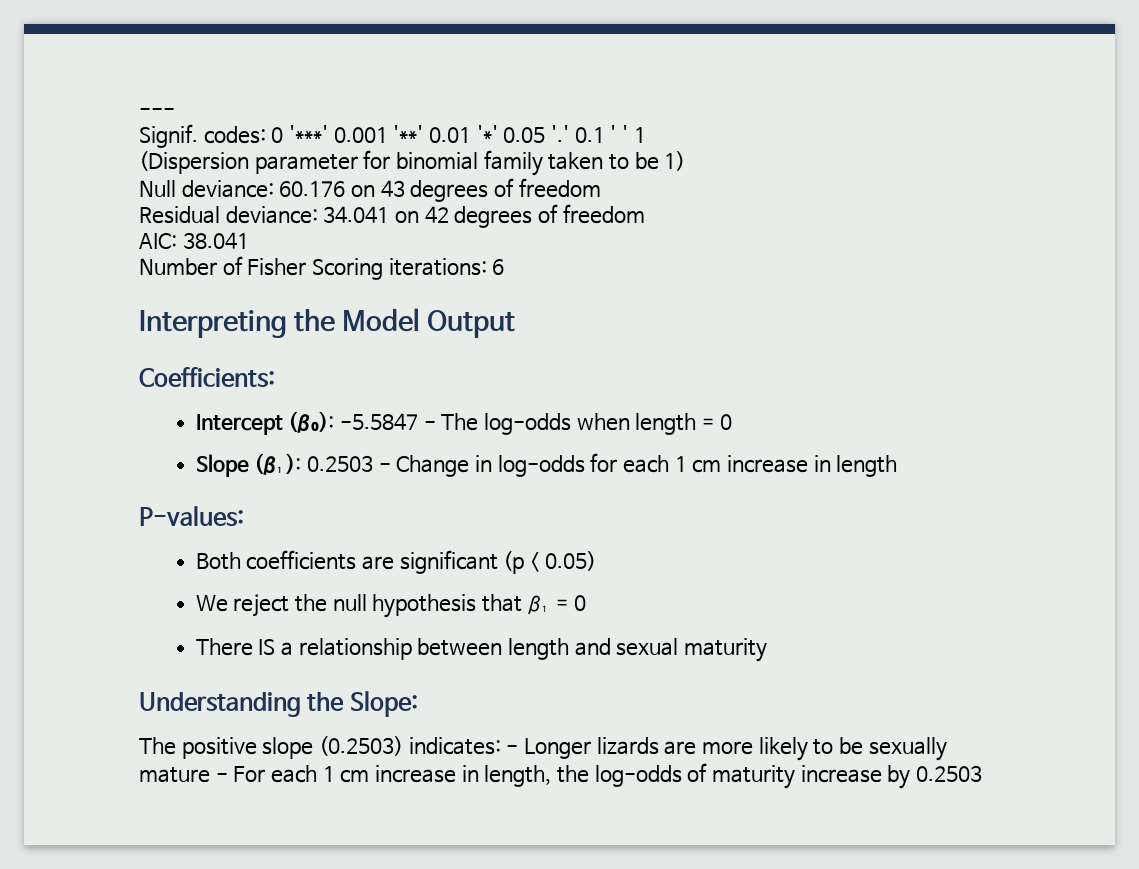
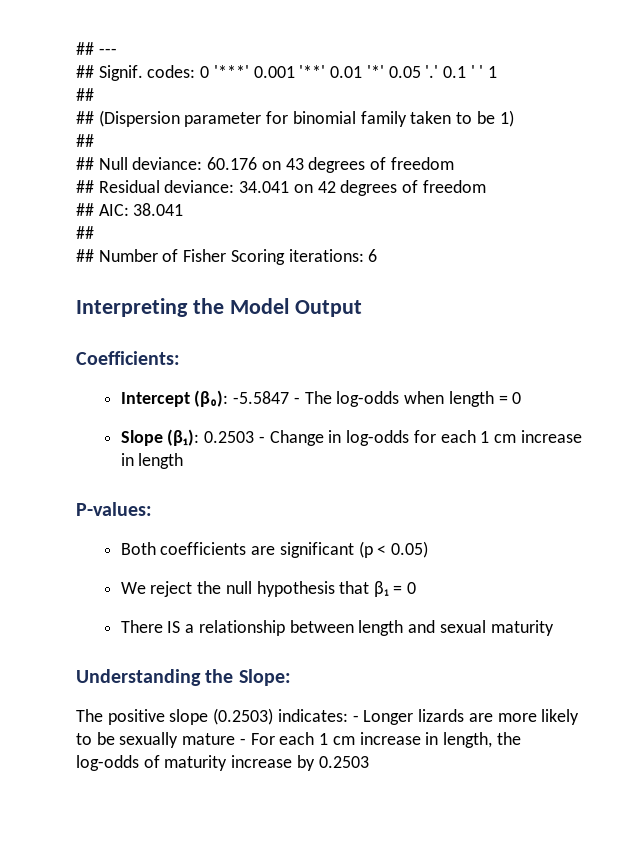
- ---
+ ## ---
- Signif. codes: 0 '***' 0.001 '**' 0.01 '*' 0.05 '.'
+ ## Signif. codes: 0 '***' 0.001 '**' 0.01 '*' 0.05 '.'
  0.1 ' ' 1
- (Dispersion parameter for binomial family taken to be 1)
- Null deviance: 60.176 on 43 degrees of freedom
+ ##
+ ## (Dispersion parameter for binomial family taken to be 1)
+ ##
+ ## Null deviance: 60.176 on 43 degrees of freedom
- Residual deviance: 34.041 on 42 degrees of freedom
+ ## Residual deviance: 34.041 on 42 degrees of freedom
- AIC: 38.041
- Number of Fisher Scoring iterations: 6
+ ## AIC: 38.041
+ ##
+ ## Number of Fisher Scoring iterations: 6

